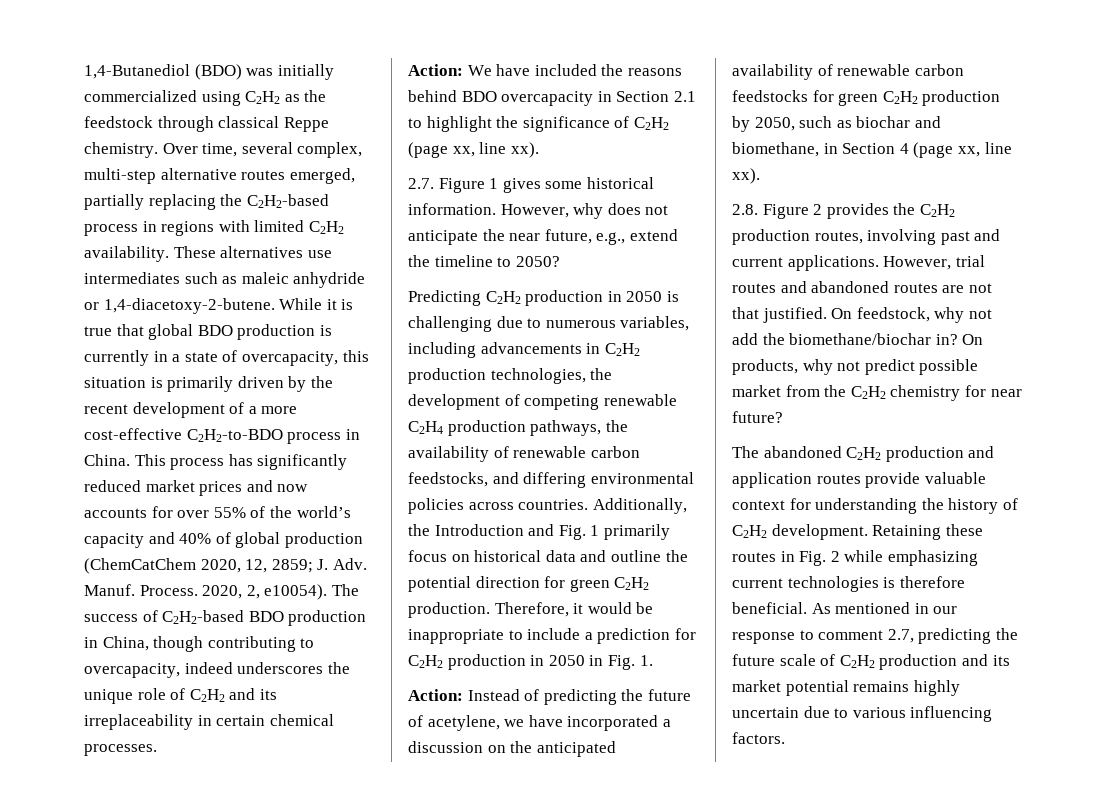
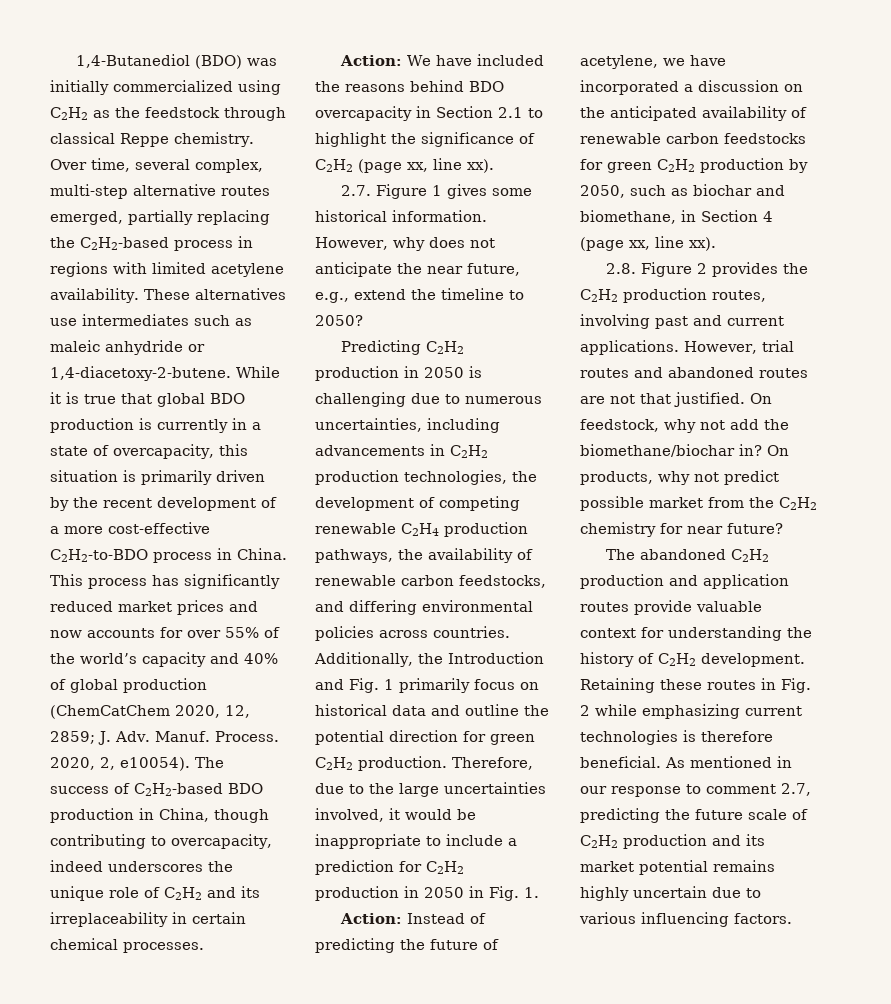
- Over time, several complex, multi-step alternative routes emerged, partially replacing the C2H2-based process in regions with limited C2H2 availability.
+ Over time, several complex, multi-step alternative routes emerged, partially replacing the C2H2-based process in regions with limited acetylene availability.
- Predicting C2H2 production in 2050 is challenging due to numerous variables, including advancements in C2H2 production technologies, the development of competing renewable C2H4 production pathways, the availability of renewable carbon feedstocks, and differing environmental policies across countries.
+ Predicting C2H2 production in 2050 is challenging due to numerous uncertainties, including advancements in C2H2 production technologies, the development of competing renewable C2H4 production pathways, the availability of renewable carbon feedstocks, and differing environmental policies across countries.
- Therefore, it would be inappropriate to include a prediction for C2H2 production in 2050 in Fig. 1.
+ Therefore, due to the large uncertainties involved, it would be inappropriate to include a prediction for C2H2 production in 2050 in Fig. 1.

